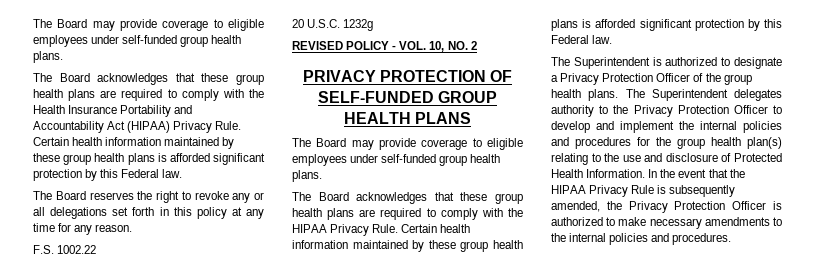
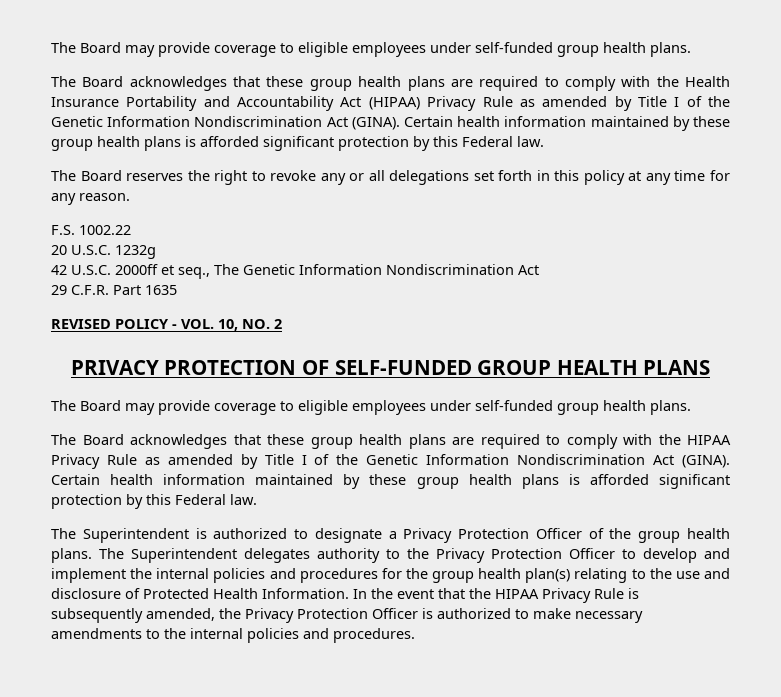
- The Board acknowledges that these group health plans are required to comply with the Health Insurance Portability and Accountability Act (HIPAA) Privacy Rule.
+ The Board acknowledges that these group health plans are required to comply with the Health Insurance Portability and Accountability Act (HIPAA) Privacy Rule as amended by Title I of the Genetic Information Nondiscrimination Act (GINA).
+ 42 U.S.C. 2000ff et seq., The Genetic Information Nondiscrimination Act
+ 29 C.F.R. Part 1635
- The Board acknowledges that these group health plans are required to comply with the HIPAA Privacy Rule.
+ The Board acknowledges that these group health plans are required to comply with the HIPAA Privacy Rule as amended by Title I of the Genetic Information Nondiscrimination Act (GINA).

